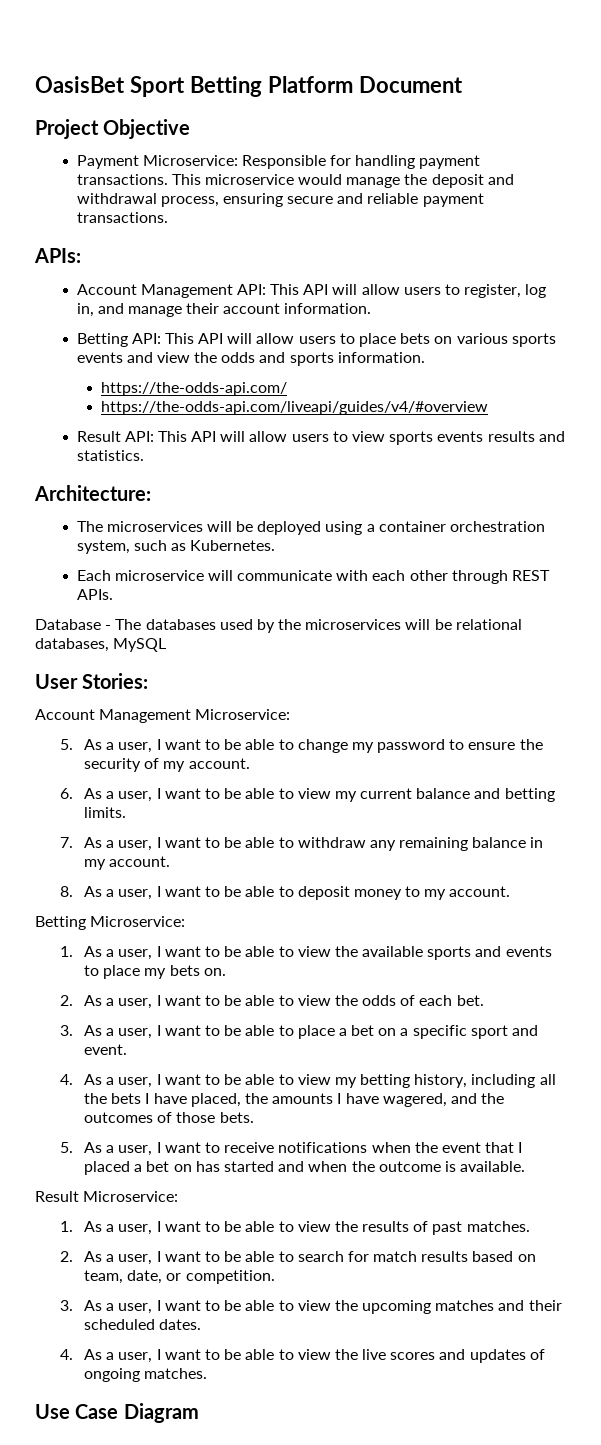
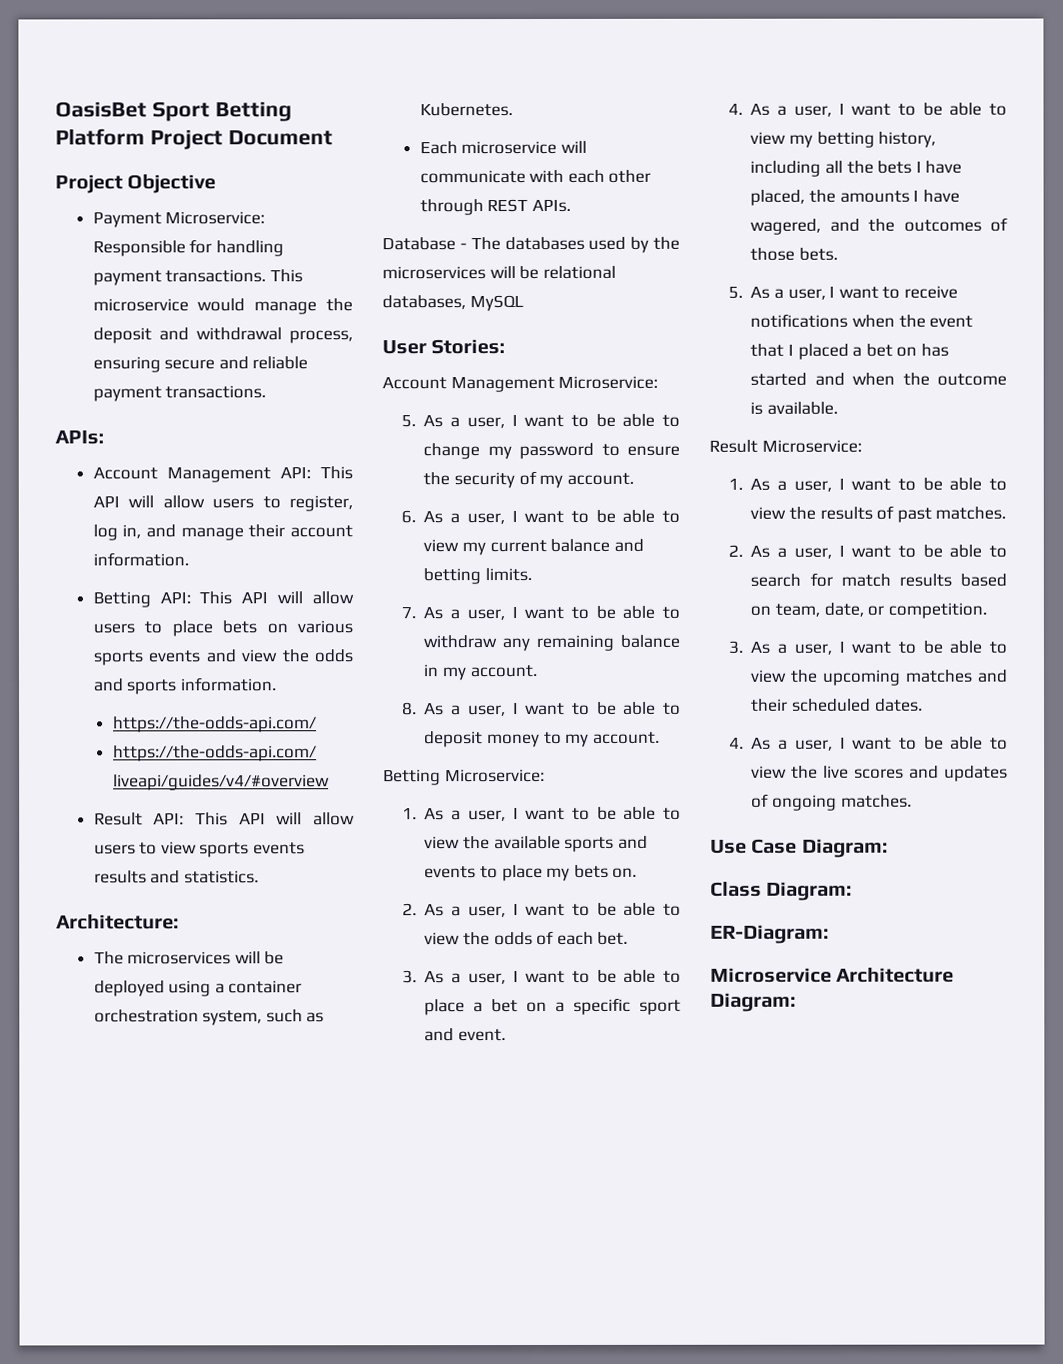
- OasisBet Sport Betting Platform Document
+ OasisBet Sport Betting Platform Project Document
- Use Case Diagram
+ Use Case Diagram:
+ Class Diagram:
+ ER-Diagram:
+ Microservice Architecture Diagram:

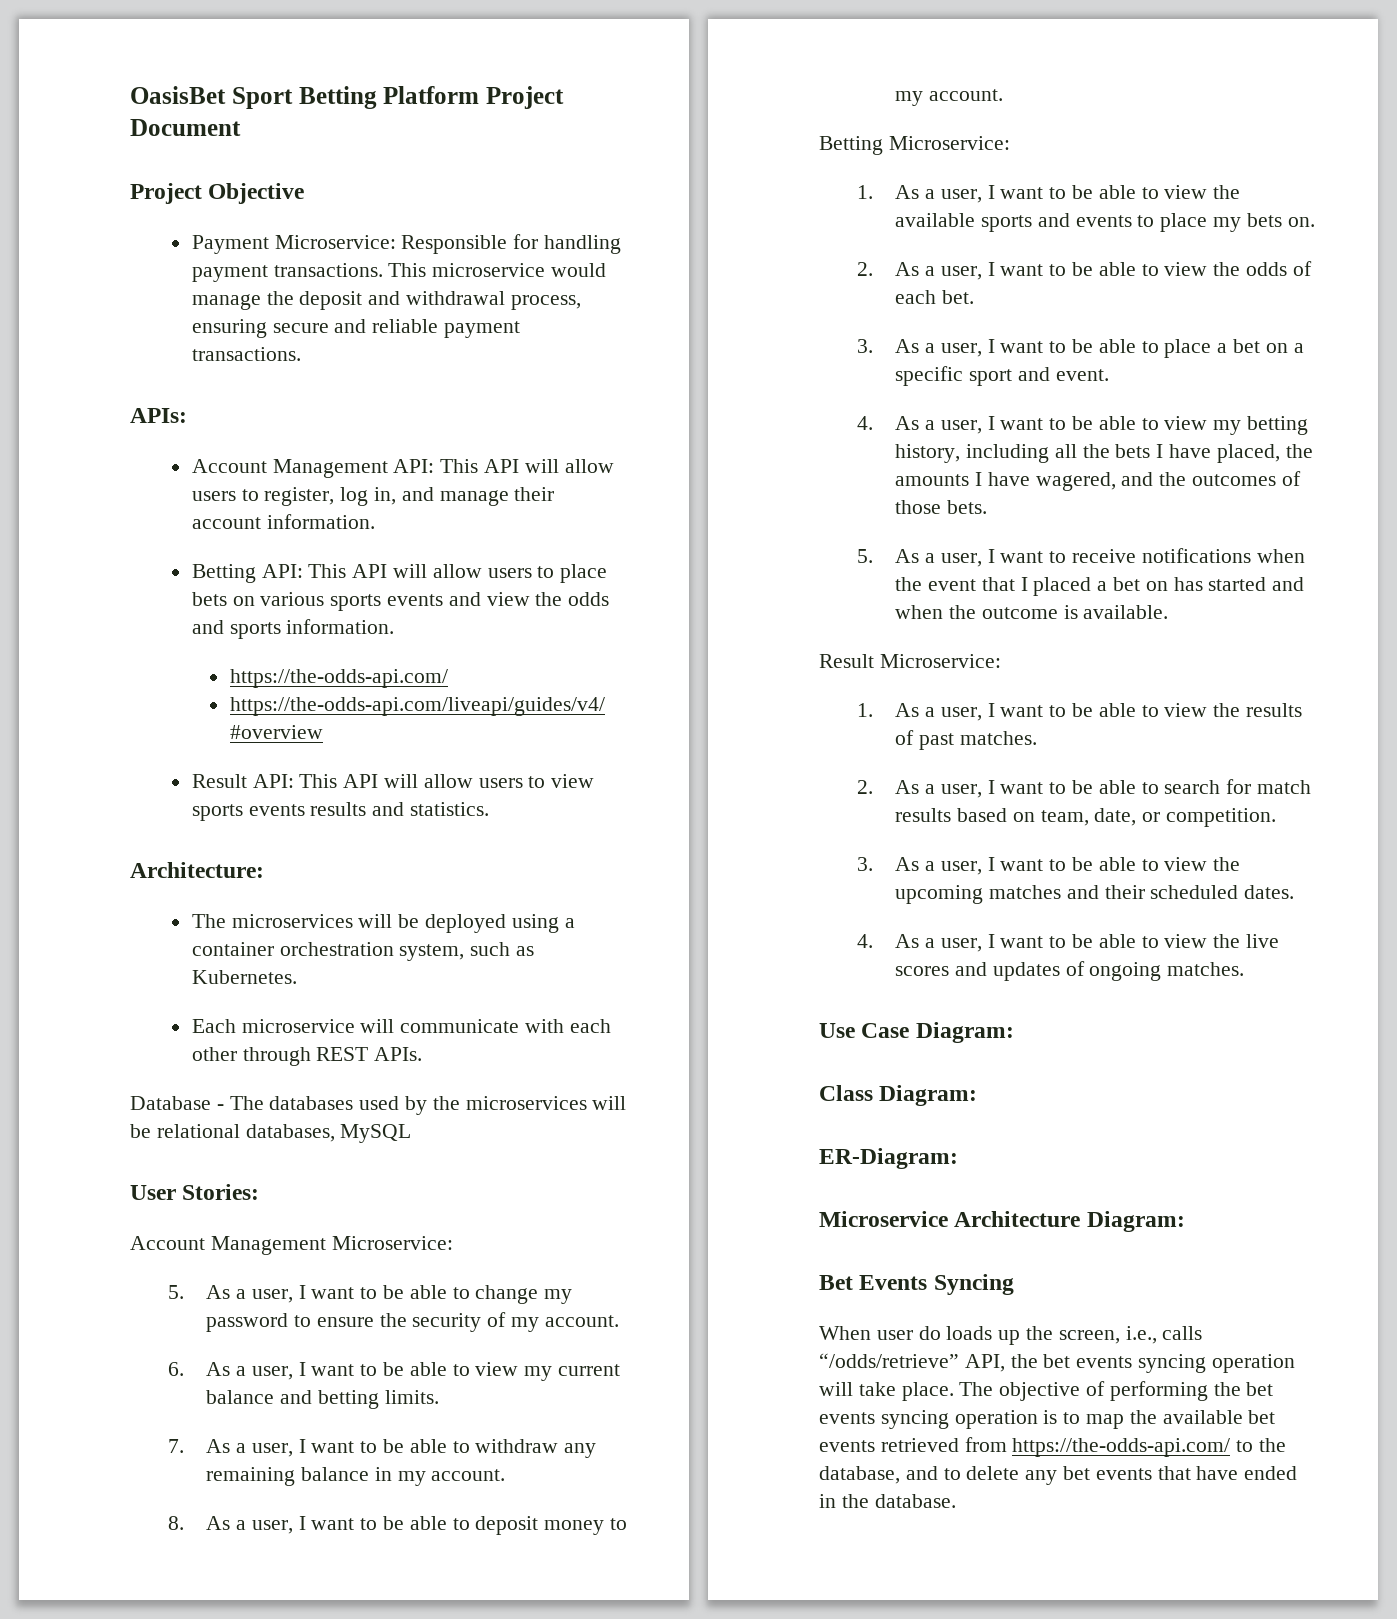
+ Bet Events Syncing
+ When user do loads up the screen, i.e., calls “/odds/retrieve” API, the bet events syncing operation will take place. The objective of performing the bet events syncing operation is to map the available bet events retrieved from https://the-odds-api.com/ to the database, and to delete any bet events that have ended in the database.

